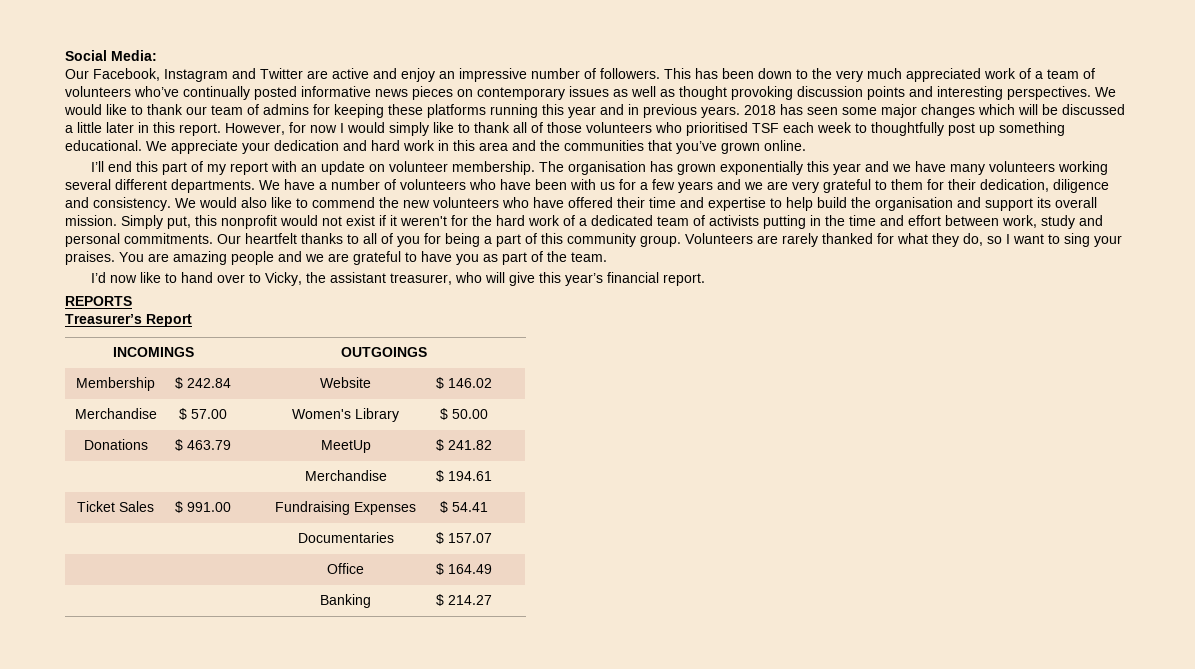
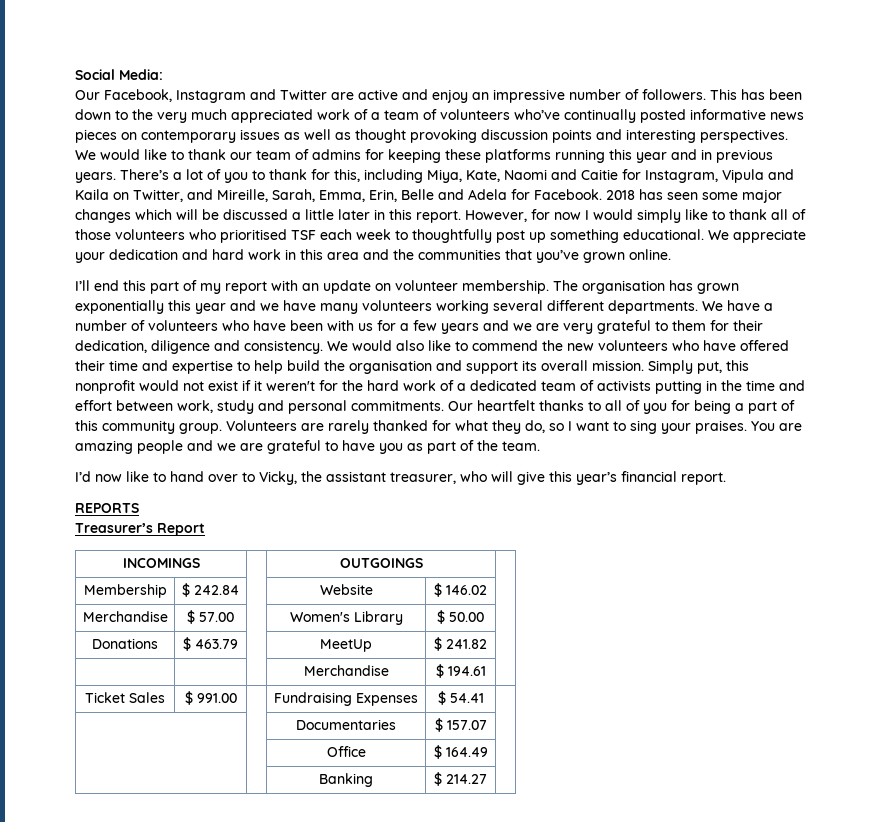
+ There’s a lot of you to thank for this, including Miya, Kate, Naomi and Caitie for Instagram, Vipula and Kaila on Twitter, and Mireille, Sarah, Emma, Erin, Belle and Adela for Facebook.

